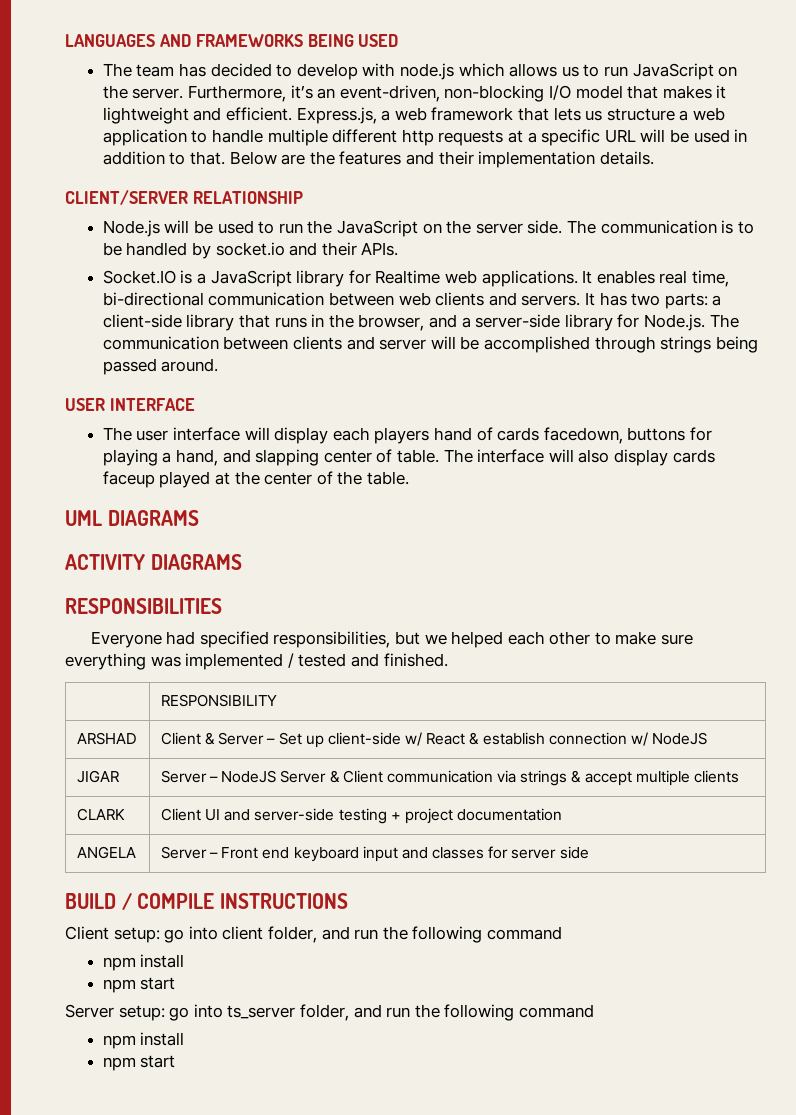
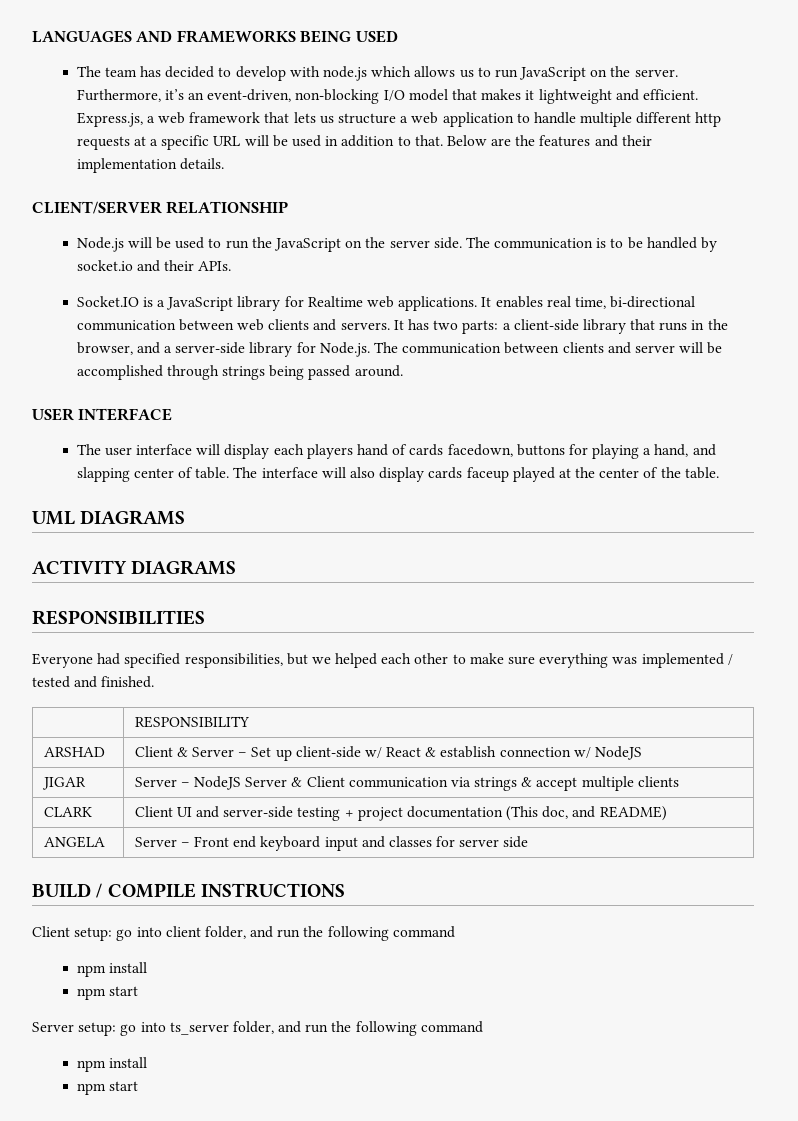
- CLARK | Client UI and server-side testing + project documentation
+ CLARK | Client UI and server-side testing + project documentation (This doc, and README)

